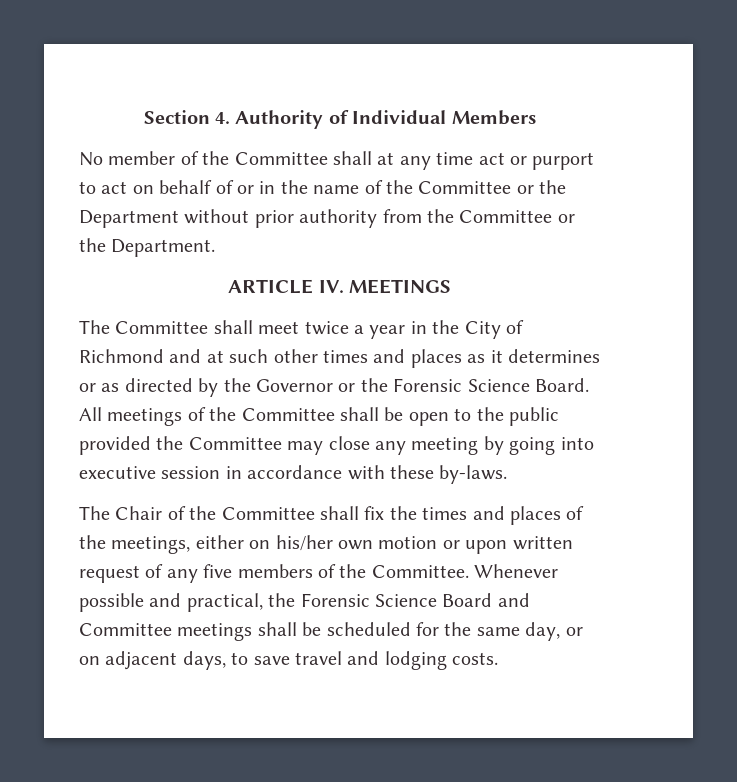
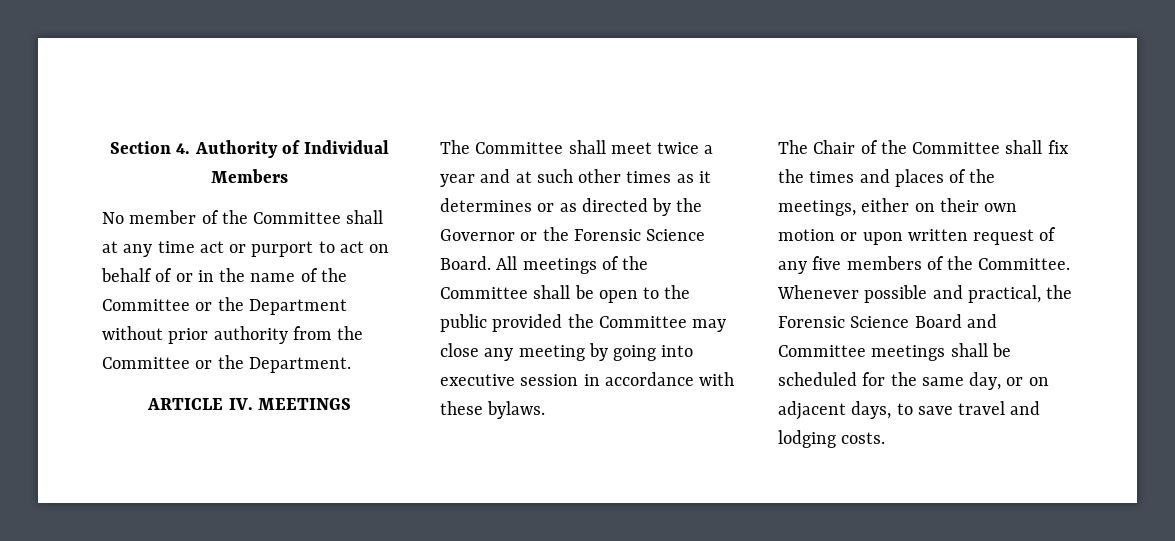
- The Committee shall meet twice a year in the City of Richmond and at such other times and places as it determines or as directed by the Governor or the Forensic Science Board.
+ The Committee shall meet twice a year and at such other times as it determines or as directed by the Governor or the Forensic Science Board.
- All meetings of the Committee shall be open to the public provided the Committee may close any meeting by going into executive session in accordance with these by-laws.
+ All meetings of the Committee shall be open to the public provided the Committee may close any meeting by going into executive session in accordance with these bylaws.
- The Chair of the Committee shall fix the times and places of the meetings, either on his/her own motion or upon written request of any five members of the Committee.
+ The Chair of the Committee shall fix the times and places of the meetings, either on their own motion or upon written request of any five members of the Committee.

